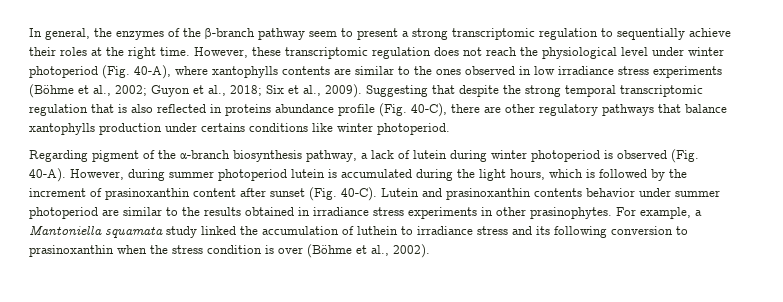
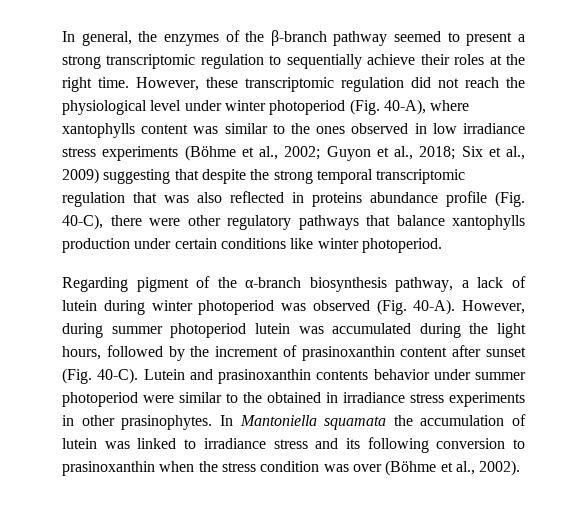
- In general, the enzymes of the β-branch pathway seem to present a strong transcriptomic regulation to sequentially achieve their roles at the right time.
+ In general, the enzymes of the β-branch pathway seemed to present a strong transcriptomic regulation to sequentially achieve their roles at the right time.
- However, these transcriptomic regulation does not reach the physiological level under winter photoperiod (Fig. 40-A), where xantophylls contents are similar to the ones observed in low irradiance stress experiments (Böhme et al., 2002;
+ However, these transcriptomic regulation did not reach the physiological level under winter photoperiod (Fig. 40-A), where xantophylls content was similar to the ones observed in low irradiance stress experiments (Böhme et al., 2002;
- Six et al., 2009). Suggesting that despite the strong temporal transcriptomic regulation that is also reflected in proteins abundance profile (Fig. 40-C), there are other regulatory pathways that balance xantophylls production under certains conditions like winter photoperiod.
+ Six et al., 2009) suggesting that despite the strong temporal transcriptomic regulation that was also reflected in proteins abundance profile (Fig. 40-C), there were other regulatory pathways that balance xantophylls production under certain conditions like winter photoperiod.
- Regarding pigment of the α-branch biosynthesis pathway, a lack of lutein during winter photoperiod is observed (Fig. 40-A).
+ Regarding pigment of the α-branch biosynthesis pathway, a lack of lutein during winter photoperiod was observed (Fig. 40-A).
- However, during summer photoperiod lutein is accumulated during the light hours, which is followed by the increment of prasinoxanthin content after sunset (Fig. 40-C).
+ However, during summer photoperiod lutein was accumulated during the light hours, followed by the increment of prasinoxanthin content after sunset (Fig. 40-C).
- Lutein and prasinoxanthin contents behavior under summer photoperiod are similar to the results obtained in irradiance stress experiments in other prasinophytes.
+ Lutein and prasinoxanthin contents behavior under summer photoperiod were similar to the obtained in irradiance stress experiments in other prasinophytes.
- For example, a Mantoniella squamata study linked the accumulation of luthein to irradiance stress and its following conversion to prasinoxanthin when the stress condition is over (Böhme et al., 2002).
+ In Mantoniella squamata the accumulation of lutein was linked to irradiance stress and its following conversion to prasinoxanthin when the stress condition was over (Böhme et al., 2002).

